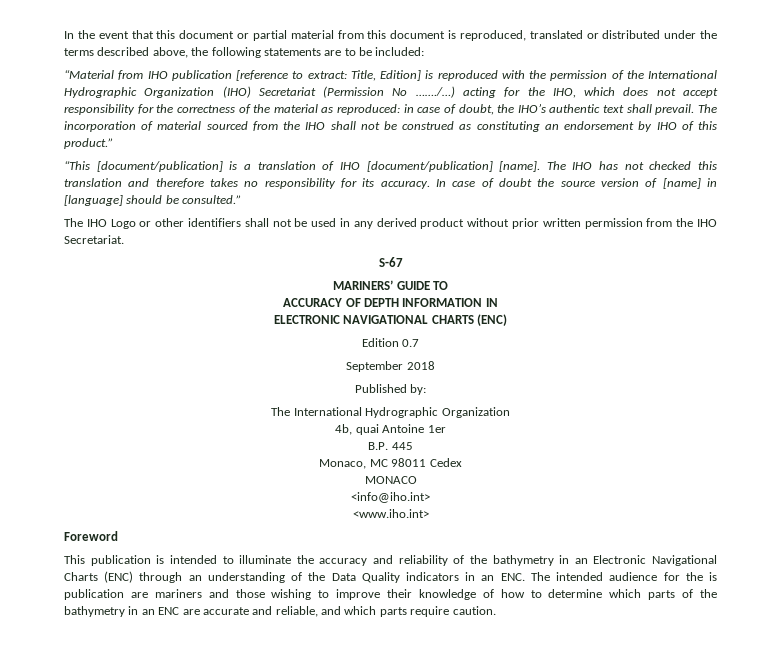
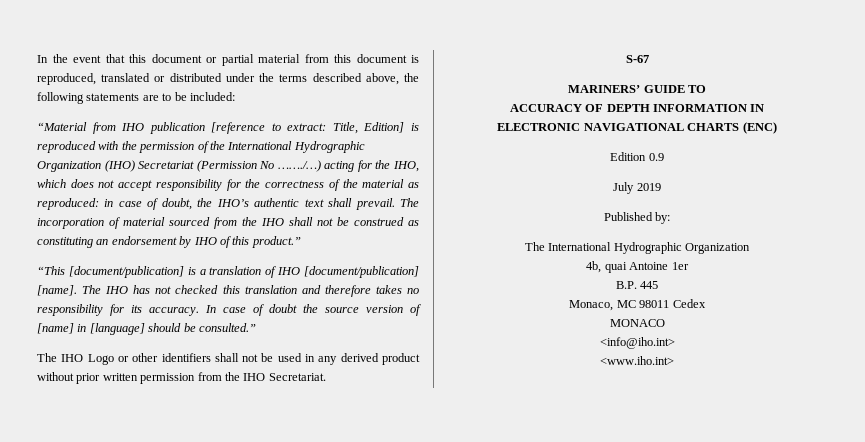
- Edition 0.7
- September 2018
+ Edition 0.9
+ July 2019
- Foreword
- This publication is intended to illuminate the accuracy and reliability of the bathymetry in an Electronic Navigational Charts (ENC) through an understanding of the Data Quality indicators in an ENC. The intended audience for the is publication are mariners and those wishing to improve their knowledge of how to determine which parts of the bathymetry in an ENC are accurate and reliable, and which parts require caution.

